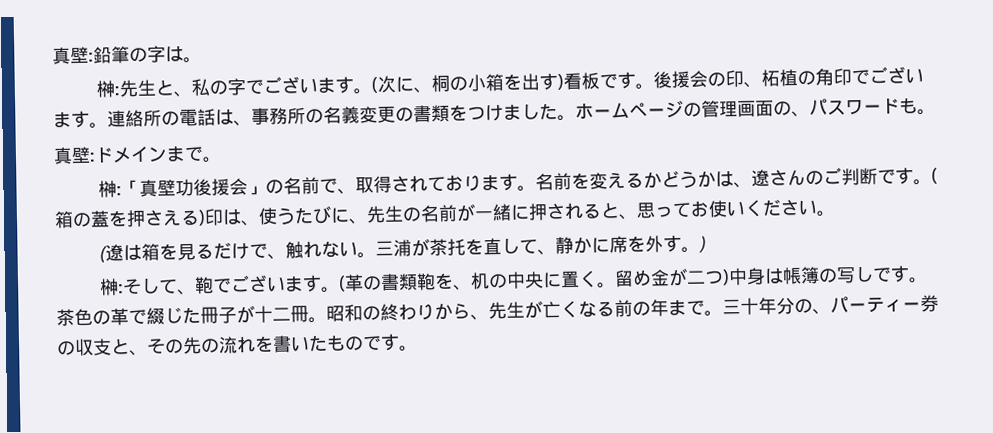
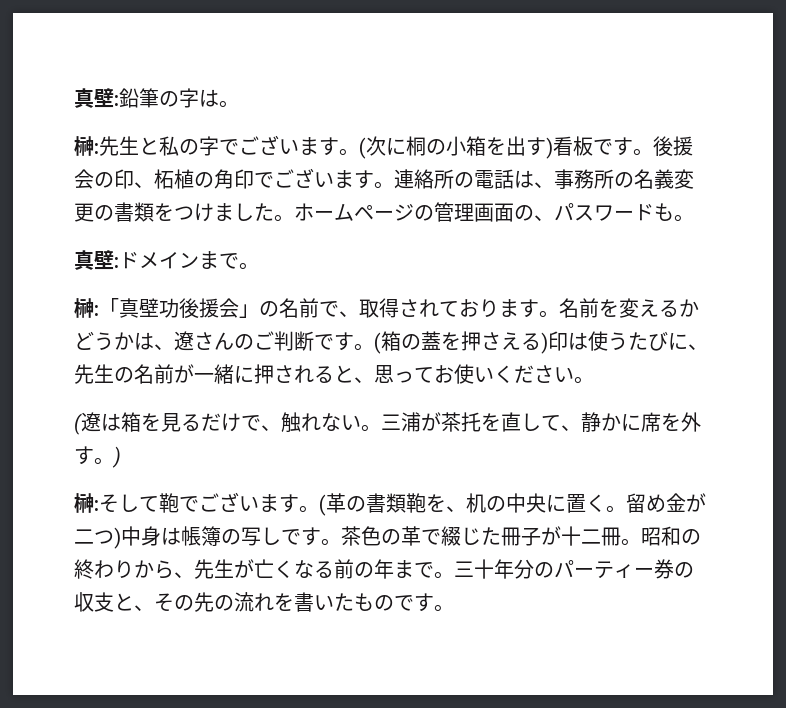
- 榊:先生と、私の字でございます。
+ 榊:先生と私の字でございます。
- (次に、桐の小箱を出す)看板です。
+ (次に桐の小箱を出す)看板です。
- (箱の蓋を押さえる)印は、使うたびに、先生の名前が一緒に押されると、思ってお使いください。
+ (箱の蓋を押さえる)印は使うたびに、先生の名前が一緒に押されると、思ってお使いください。
- 榊:そして、鞄でございます。
+ 榊:そして鞄でございます。
- 三十年分の、パーティー券の収支と、その先の流れを書いたものです。
+ 三十年分のパーティー券の収支と、その先の流れを書いたものです。

